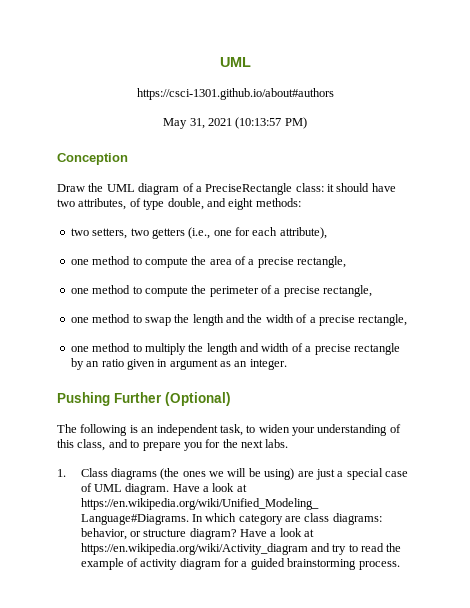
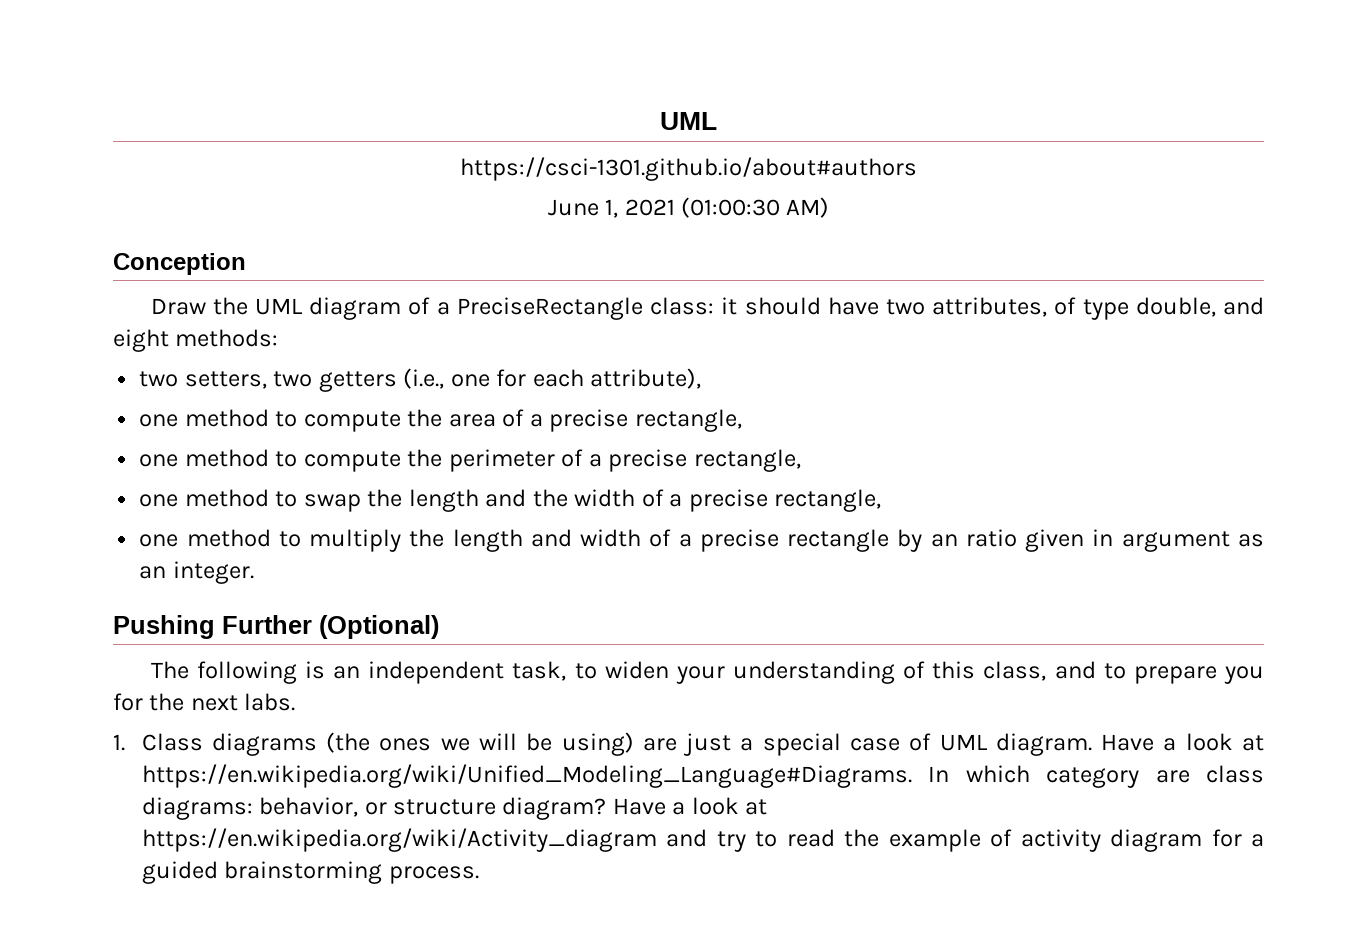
- May 31, 2021 (10:13:57 PM)
+ June 1, 2021 (01:00:30 AM)

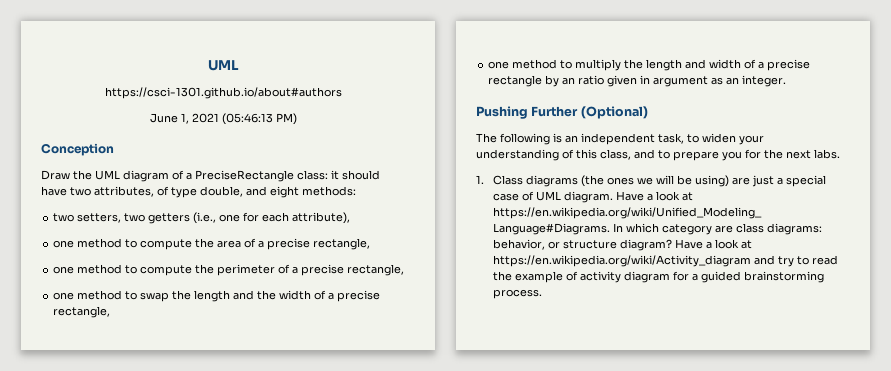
- June 1, 2021 (01:00:30 AM)
+ June 1, 2021 (05:46:13 PM)

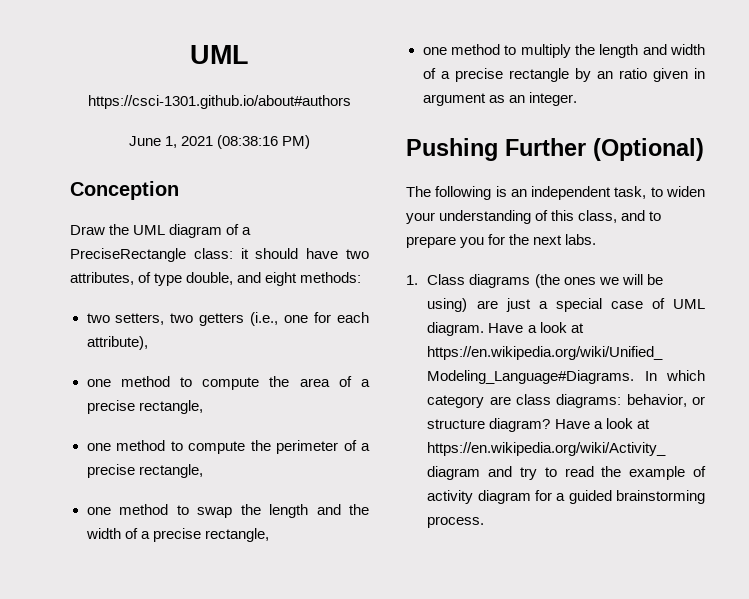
- June 1, 2021 (05:46:13 PM)
+ June 1, 2021 (08:38:16 PM)

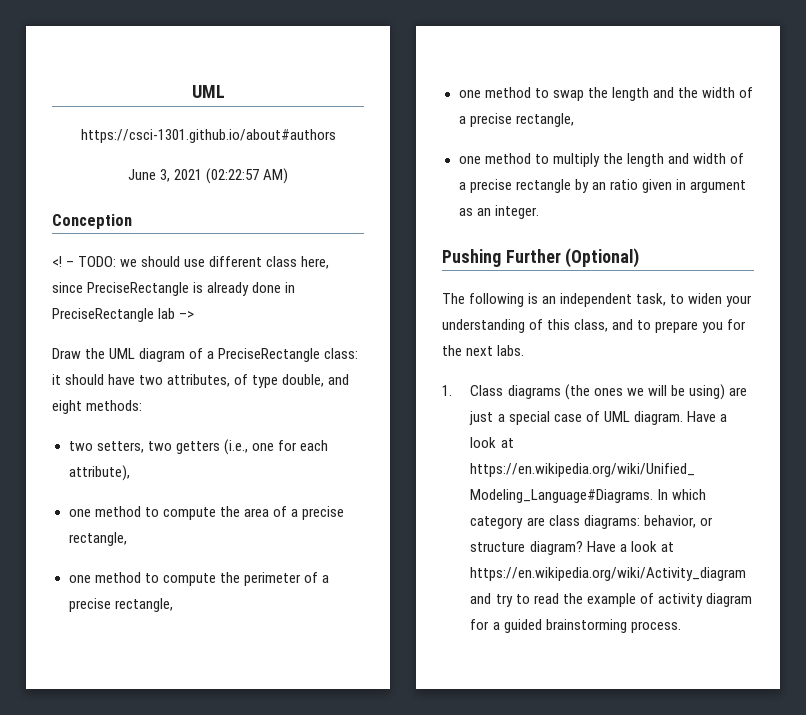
- June 1, 2021 (08:38:16 PM)
+ June 3, 2021 (02:22:57 AM)
  Conception
+ <! – TODO: we should use different class here, since PreciseRectangle is already done in PreciseRectangle lab –>

